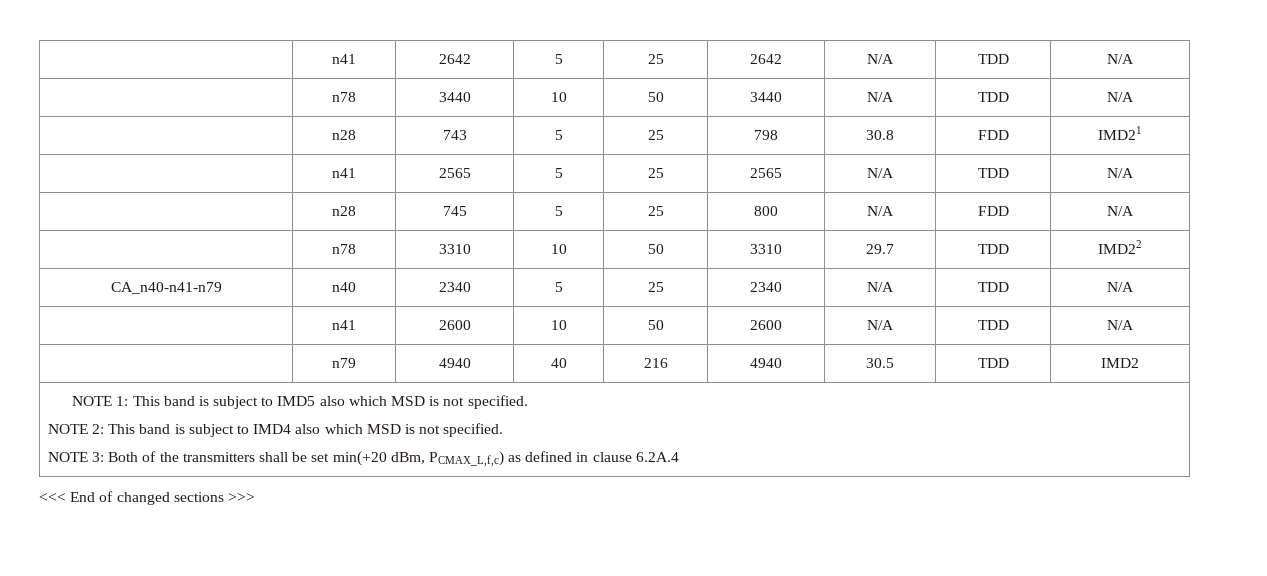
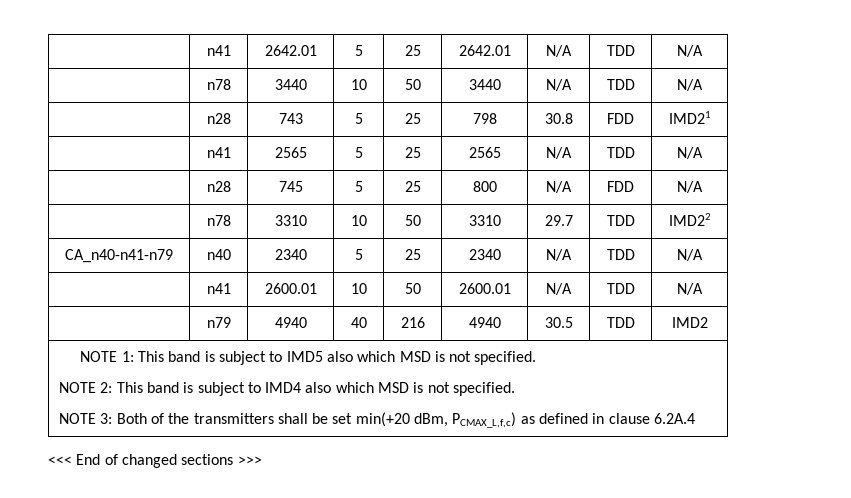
- | n41 | 2642 | 5 | 25 | 2642 | N/A | TDD | N/A
+ | n41 | 2642.01 | 5 | 25 | 2642.01 | N/A | TDD | N/A
- | n41 | 2600 | 10 | 50 | 2600 | N/A | TDD | N/A
+ | n41 | 2600.01 | 10 | 50 | 2600.01 | N/A | TDD | N/A

